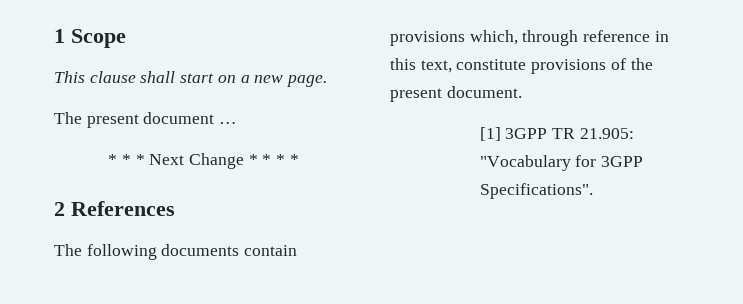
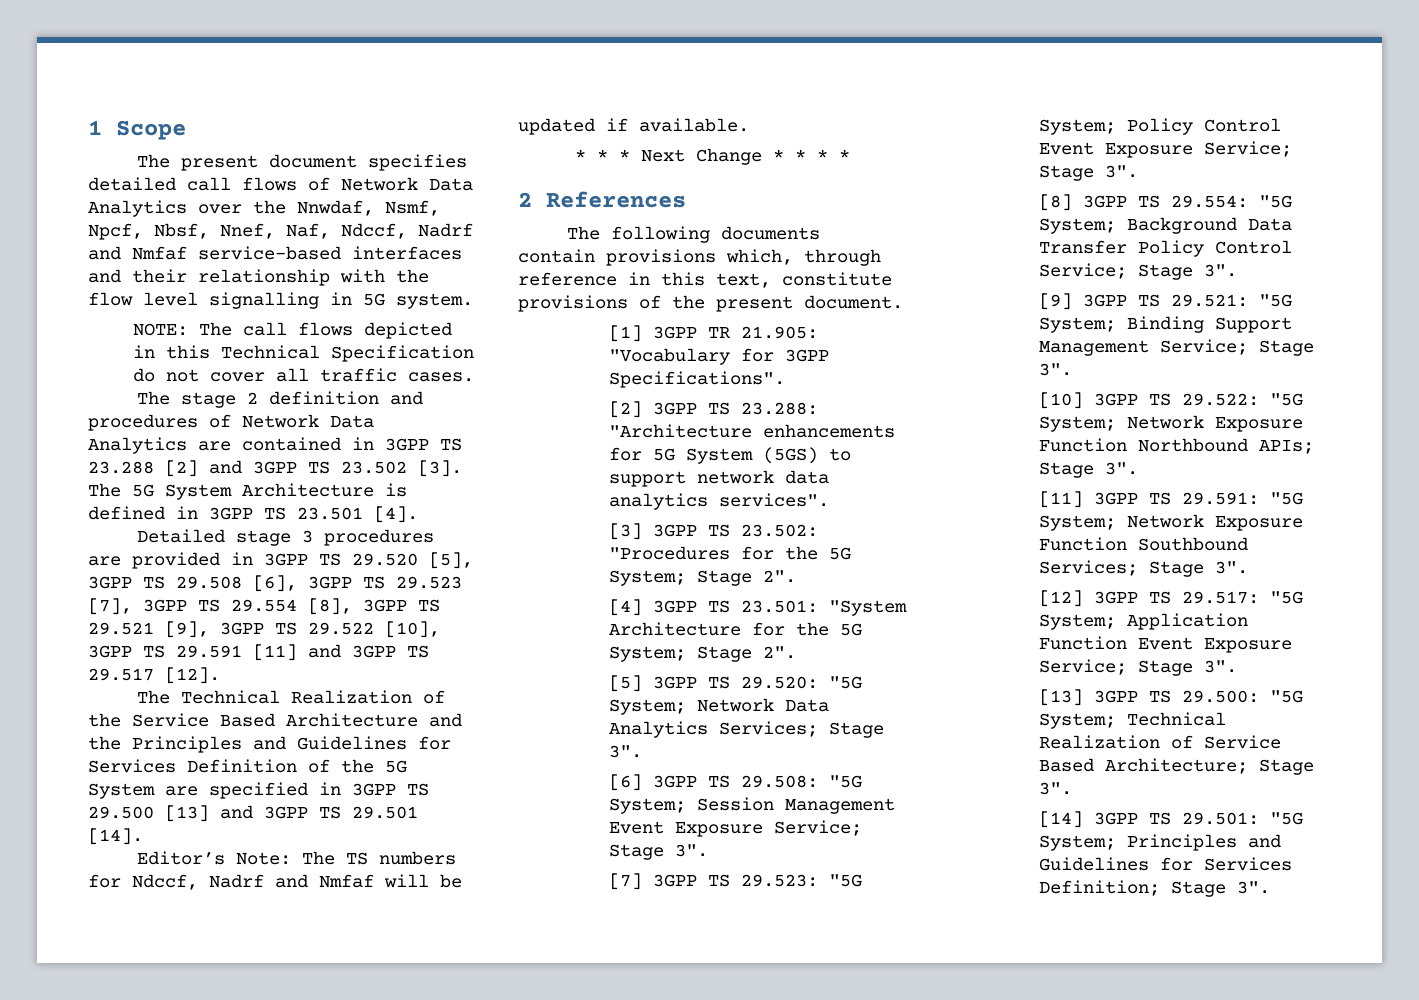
- This clause shall start on a new page.
- The present document …
+ The present document specifies detailed call flows of Network Data Analytics over the Nnwdaf, Nsmf, Npcf, Nbsf, Nnef, Naf, Ndccf, Nadrf and Nmfaf service-based interfaces and their relationship with the flow level signalling in 5G system.
+ NOTE: The call flows depicted in this Technical Specification do not cover all traffic cases.
+ The stage 2 definition and procedures of Network Data Analytics are contained in 3GPP TS 23.288 [2] and 3GPP TS 23.502 [3]. The 5G System Architecture is defined in 3GPP TS 23.501 [4].
+ Detailed stage 3 procedures are provided in 3GPP TS 29.520 [5], 3GPP TS 29.508 [6], 3GPP TS 29.523 [7], 3GPP TS 29.554 [8], 3GPP TS 29.521 [9], 3GPP TS 29.522 [10], 3GPP TS 29.591 [11] and 3GPP TS 29.517 [12].
+ The Technical Realization of the Service Based Architecture and the Principles and Guidelines for Services Definition of the 5G System are specified in 3GPP TS 29.500 [13] and 3GPP TS 29.501 [14].
+ Editor’s Note: The TS numbers for Ndccf, Nadrf and Nmfaf will be updated if available.
+ [2] 3GPP TS 23.288: "Architecture enhancements for 5G System (5GS) to support network data analytics services".
+ [3] 3GPP TS 23.502: "Procedures for the 5G System; Stage 2".
+ [4] 3GPP TS 23.501: "System Architecture for the 5G System; Stage 2".
+ [5] 3GPP TS 29.520: "5G System; Network Data Analytics Services; Stage 3".
+ [6] 3GPP TS 29.508: "5G System; Session Management Event Exposure Service; Stage 3".
+ [7] 3GPP TS 29.523: "5G System; Policy Control Event Exposure Service; Stage 3".
+ [8] 3GPP TS 29.554: "5G System; Background Data Transfer Policy Control Service; Stage 3".
+ [9] 3GPP TS 29.521: "5G System; Binding Support Management Service; Stage 3".
+ [10] 3GPP TS 29.522: "5G System; Network Exposure Function Northbound APIs; Stage 3".
+ [11] 3GPP TS 29.591: "5G System; Network Exposure Function Southbound Services; Stage 3".
+ [12] 3GPP TS 29.517: "5G System; Application Function Event Exposure Service; Stage 3".
+ [13] 3GPP TS 29.500: "5G System; Technical Realization of Service Based Architecture; Stage 3".
+ [14] 3GPP TS 29.501: "5G System; Principles and Guidelines for Services Definition; Stage 3".

